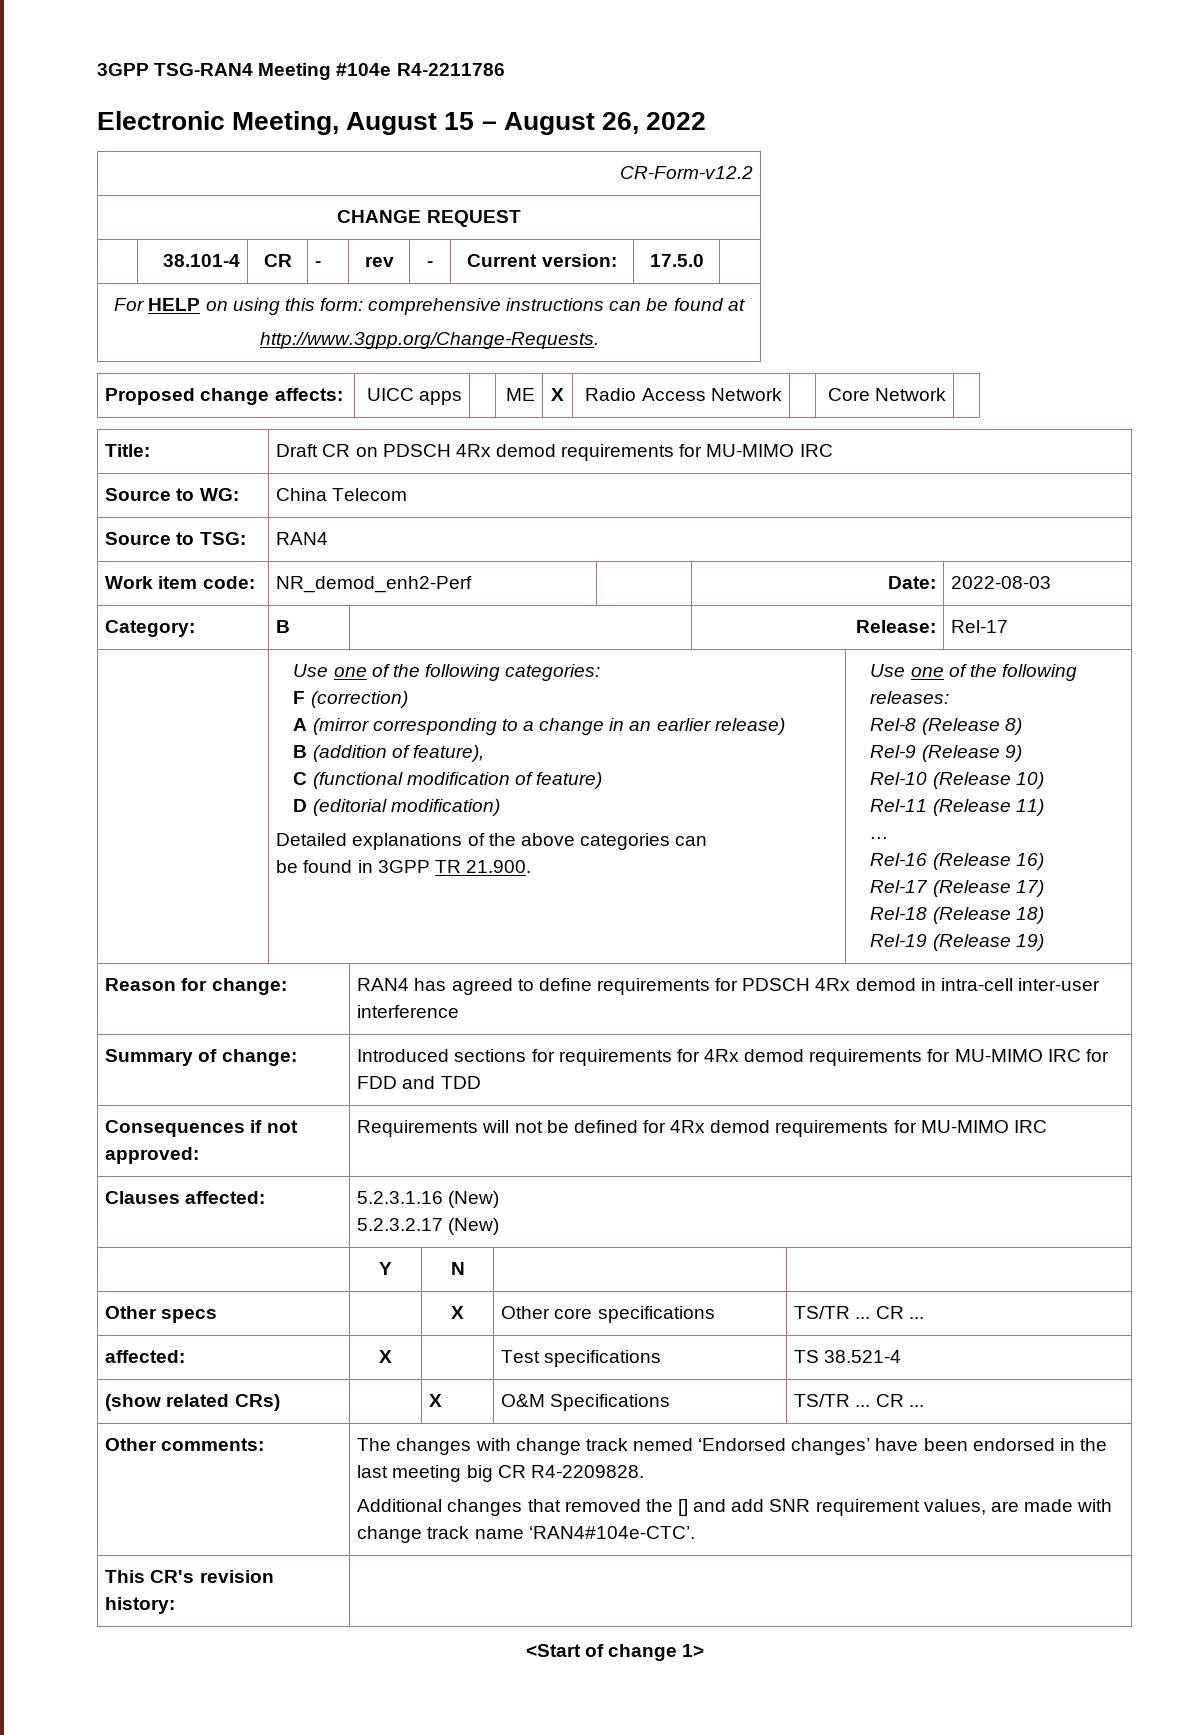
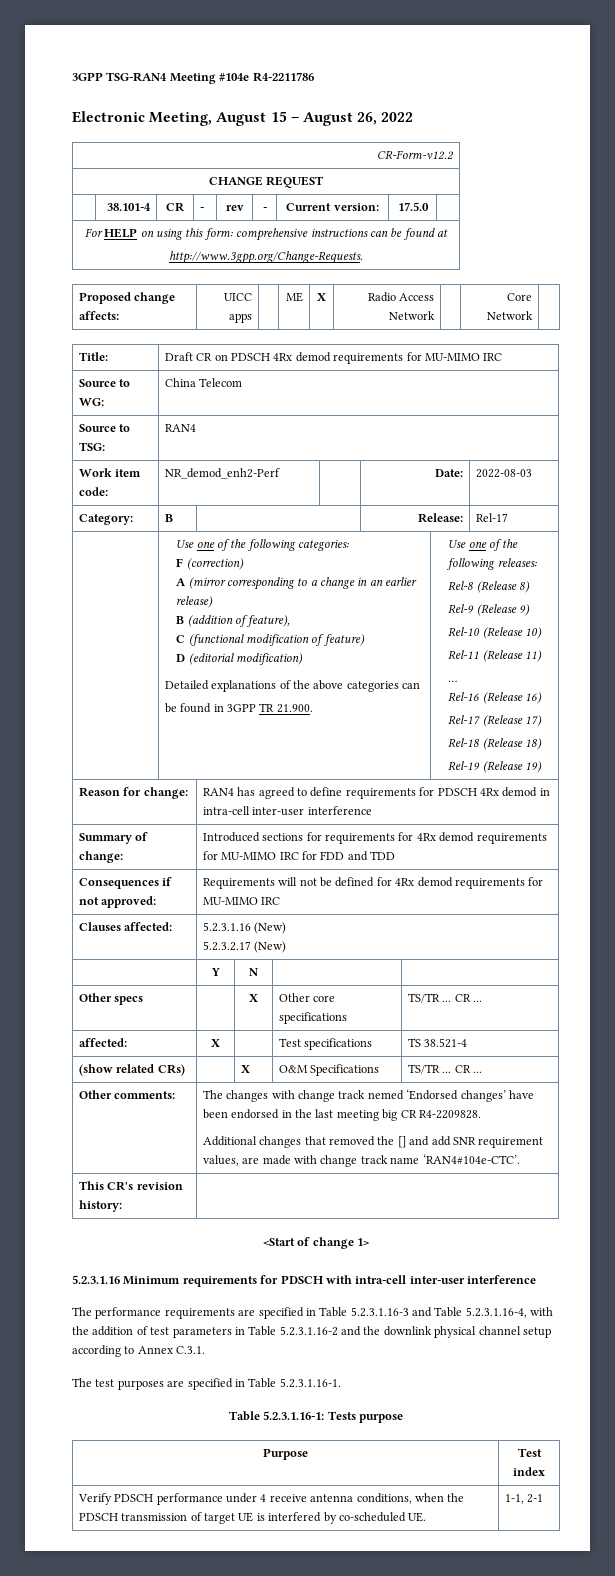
+ 5.2.3.1.16 Minimum requirements for PDSCH with intra-cell inter-user interference
+ The performance requirements are specified in Table 5.2.3.1.16-3 and Table 5.2.3.1.16-4, with the addition of test parameters in Table 5.2.3.1.16-2 and the downlink physical channel setup according to Annex C.3.1.
+ The test purposes are specified in Table 5.2.3.1.16-1.
+ Table 5.2.3.1.16-1: Tests purpose
+ Purpose | Test index
+ Verify PDSCH performance under 4 receive antenna conditions, when the PDSCH transmission of target UE is interfered by co-scheduled UE. | 1-1, 2-1

